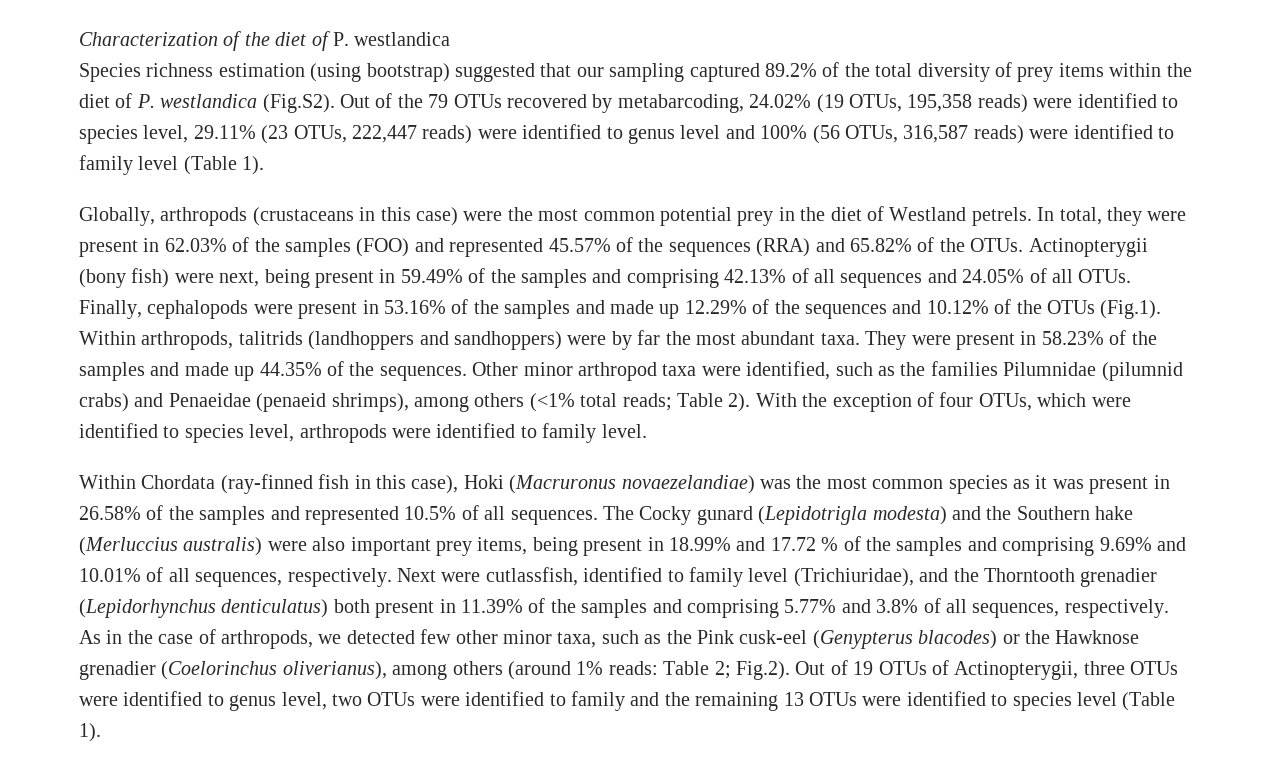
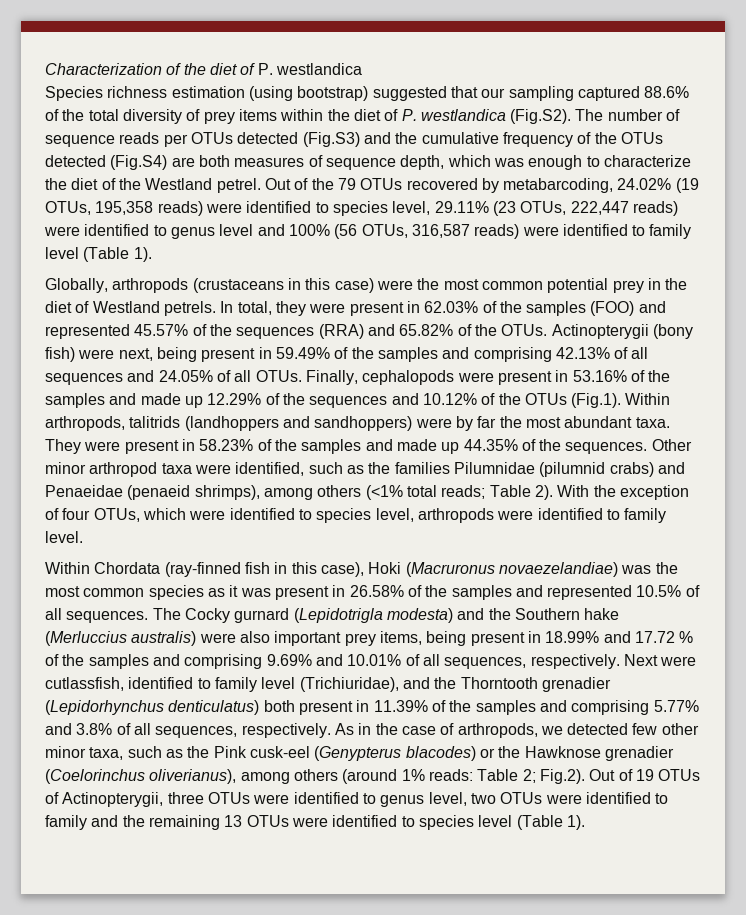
- Species richness estimation (using bootstrap) suggested that our sampling captured 89.2% of the total diversity of prey items within the diet of P. westlandica (Fig.S2). Out of the 79 OTUs recovered by metabarcoding, 24.02% (19 OTUs, 195,358 reads) were identified to species level, 29.11% (23 OTUs, 222,447 reads) were identified to genus level and 100% (56 OTUs, 316,587 reads) were identified to family level (Table 1).
+ Species richness estimation (using bootstrap) suggested that our sampling captured 88.6% of the total diversity of prey items within the diet of P. westlandica (Fig.S2). The number of sequence reads per OTUs detected (Fig.S3) and the cumulative frequency of the OTUs detected (Fig.S4) are both measures of sequence depth, which was enough to characterize the diet of the Westland petrel. Out of the 79 OTUs recovered by metabarcoding, 24.02% (19 OTUs, 195,358 reads) were identified to species level, 29.11% (23 OTUs, 222,447 reads) were identified to genus level and 100% (56 OTUs, 316,587 reads) were identified to family level (Table 1).
- The Cocky gunard (Lepidotrigla modesta) and the Southern hake (Merluccius australis) were also important prey items, being present in 18.99% and 17.72 % of the samples and comprising 9.69% and 10.01% of all sequences, respectively.
+ The Cocky gurnard (Lepidotrigla modesta) and the Southern hake (Merluccius australis) were also important prey items, being present in 18.99% and 17.72 % of the samples and comprising 9.69% and 10.01% of all sequences, respectively.

